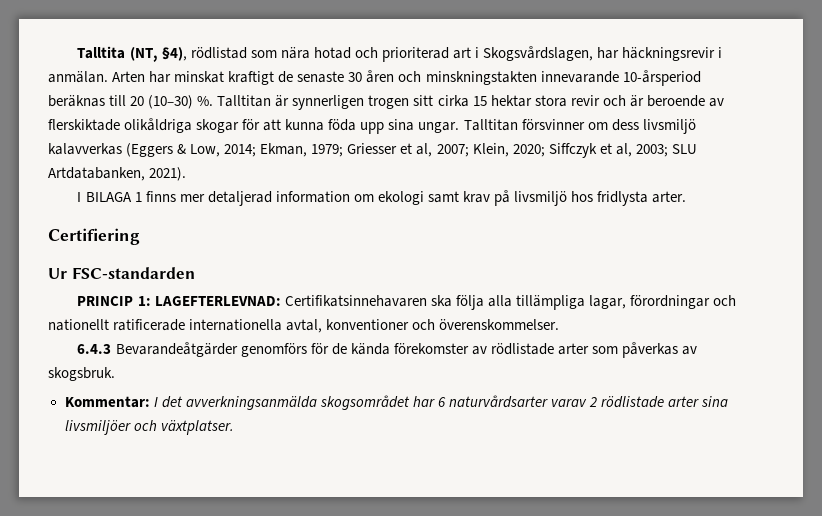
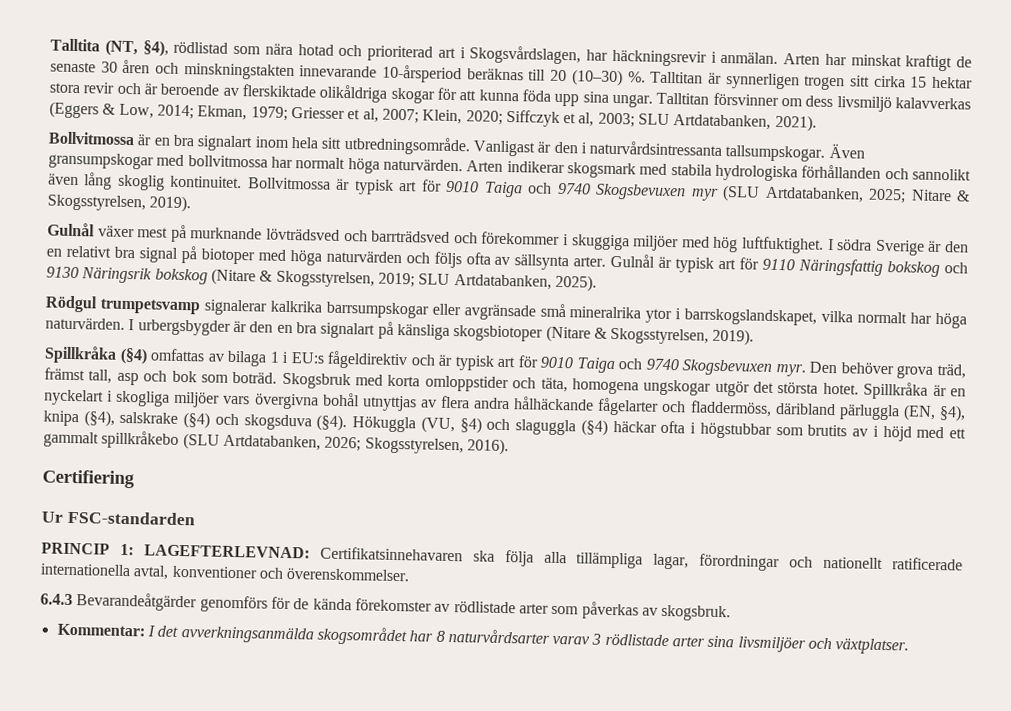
- I BILAGA 1 finns mer detaljerad information om ekologi samt krav på livsmiljö hos fridlysta arter.
+ Bollvitmossa är en bra signalart inom hela sitt utbredningsområde. Vanligast är den i naturvårdsintressanta tallsumpskogar. Även gransumpskogar med bollvitmossa har normalt höga naturvärden. Arten indikerar skogsmark med stabila hydrologiska förhållanden och sannolikt även lång skoglig kontinuitet. Bollvitmossa är typisk art för 9010 Taiga och 9740 Skogsbevuxen myr (SLU Artdatabanken, 2025; Nitare & Skogsstyrelsen, 2019).
+ Gulnål växer mest på murknande lövträdsved och barrträdsved och förekommer i skuggiga miljöer med hög luftfuktighet. I södra Sverige är den en relativt bra signal på biotoper med höga naturvärden och följs ofta av sällsynta arter. Gulnål är typisk art för 9110 Näringsfattig bokskog och 9130 Näringsrik bokskog (Nitare & Skogsstyrelsen, 2019; SLU Artdatabanken, 2025).
+ Rödgul trumpetsvamp signalerar kalkrika barrsumpskogar eller avgränsade små mineralrika ytor i barrskogslandskapet, vilka normalt har höga naturvärden. I urbergsbygder är den en bra signalart på känsliga skogsbiotoper (Nitare & Skogsstyrelsen, 2019).
+ Spillkråka (§4) omfattas av bilaga 1 i EU:s fågeldirektiv och är typisk art för 9010 Taiga och 9740 Skogsbevuxen myr. Den behöver grova träd, främst tall, asp och bok som boträd. Skogsbruk med korta omloppstider och täta, homogena ungskogar utgör det största hotet. Spillkråka är en nyckelart i skogliga miljöer vars övergivna bohål utnyttjas av flera andra hålhäckande fågelarter och fladdermöss, däribland pärluggla (EN, §4), knipa (§4), salskrake (§4) och skogsduva (§4). Hökuggla (VU, §4) och slaguggla (§4) häckar ofta i högstubbar som brutits av i höjd med ett gammalt spillkråkebo (SLU Artdatabanken, 2026; Skogsstyrelsen, 2016).
- Kommentar: I det avverkningsanmälda skogsområdet har 6 naturvårdsarter varav 2 rödlistade arter sina livsmiljöer och växtplatser.
+ Kommentar: I det avverkningsanmälda skogsområdet har 8 naturvårdsarter varav 3 rödlistade arter sina livsmiljöer och växtplatser.

